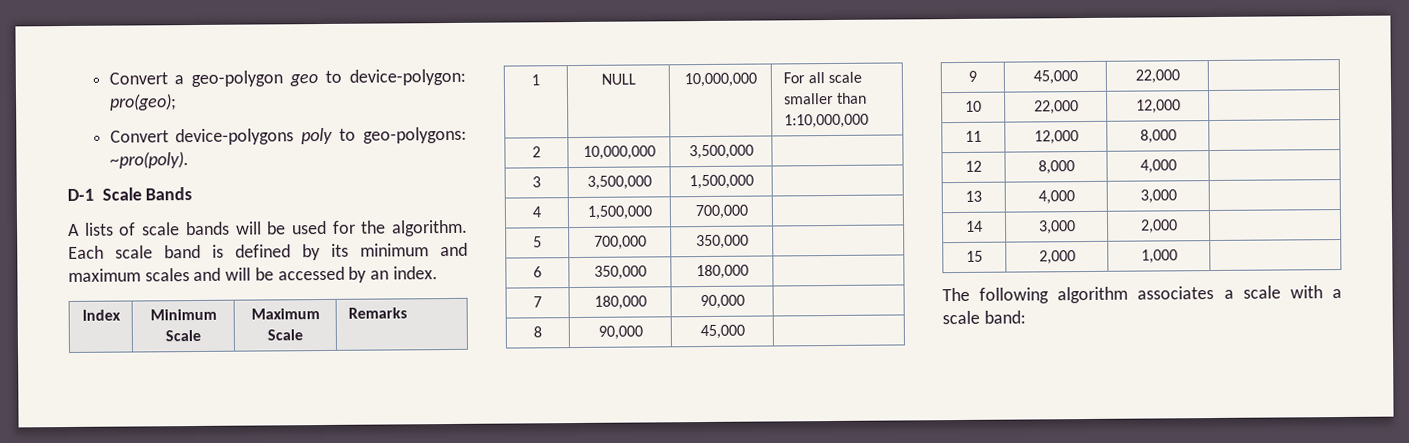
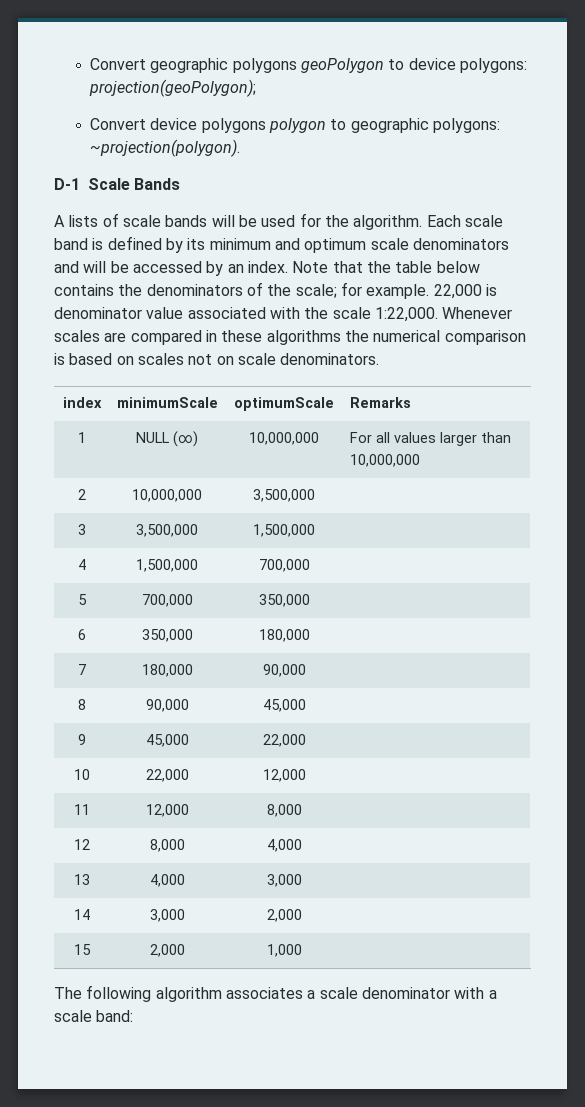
- Convert a geo-polygon geo to device-polygon: pro(geo);
- Convert device-polygons poly to geo-polygons: ~pro(poly).
+ Convert geographic polygons geoPolygon to device polygons: projection(geoPolygon);
+ Convert device polygons polygon to geographic polygons: ~projection(polygon).
- Each scale band is defined by its minimum and maximum scales and will be accessed by an index.
- Index | Minimum Scale | Maximum Scale | Remarks
+ Each scale band is defined by its minimum and optimum scale denominators and will be accessed by an index. Note that the table below contains the denominators of the scale; for example. 22,000 is denominator value associated with the scale 1:22,000. Whenever scales are compared in these algorithms the numerical comparison is based on scales not on scale denominators.
+ index | minimumScale | optimumScale | Remarks
- 1 | NULL | 10,000,000 | For all scale smaller than 1:10,000,000
+ 1 | NULL (∞) | 10,000,000 | For all values larger than 10,000,000
- The following algorithm associates a scale with a scale band:
+ The following algorithm associates a scale denominator with a scale band:

